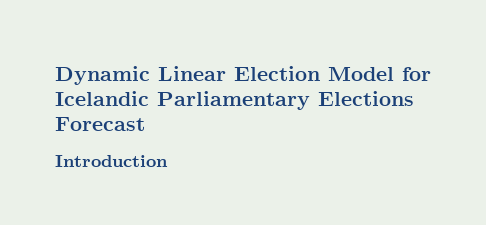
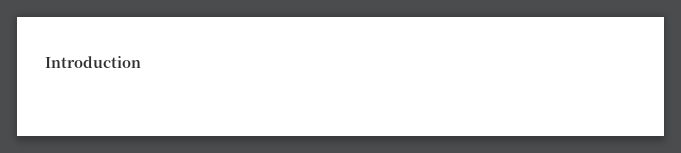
- Dynamic Linear Election Model for Icelandic Parliamentary Elections Forecast

